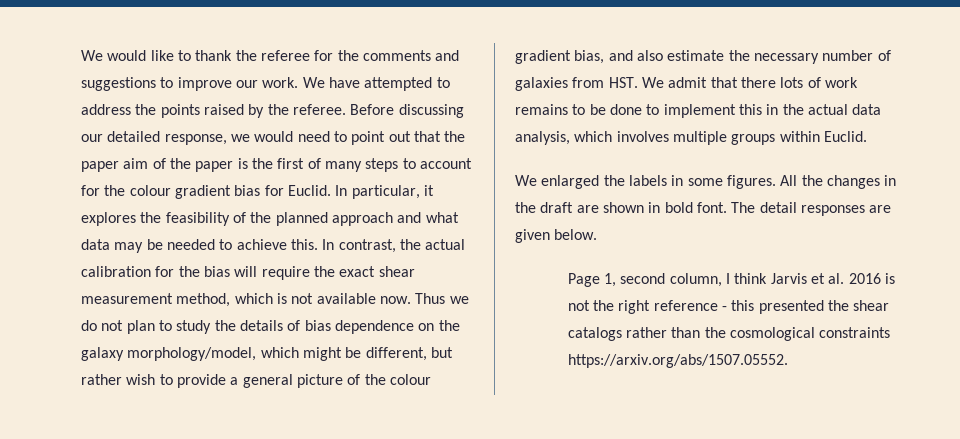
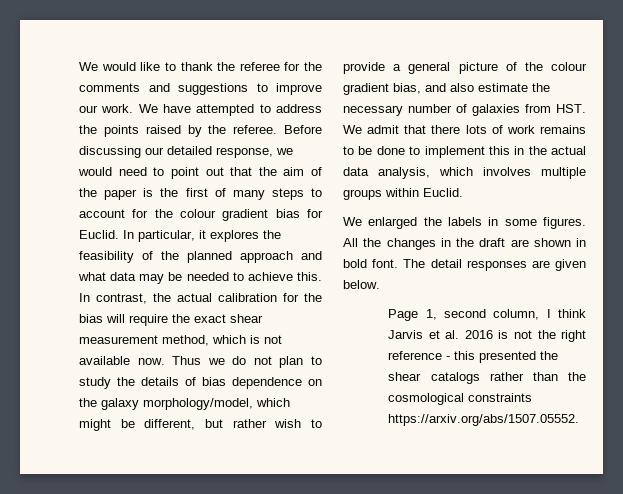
- Before discussing our detailed response, we would need to point out that the paper aim of the paper is the first of many steps to account for the colour gradient bias for Euclid.
+ Before discussing our detailed response, we would need to point out that the aim of the paper is the first of many steps to account for the colour gradient bias for Euclid.

